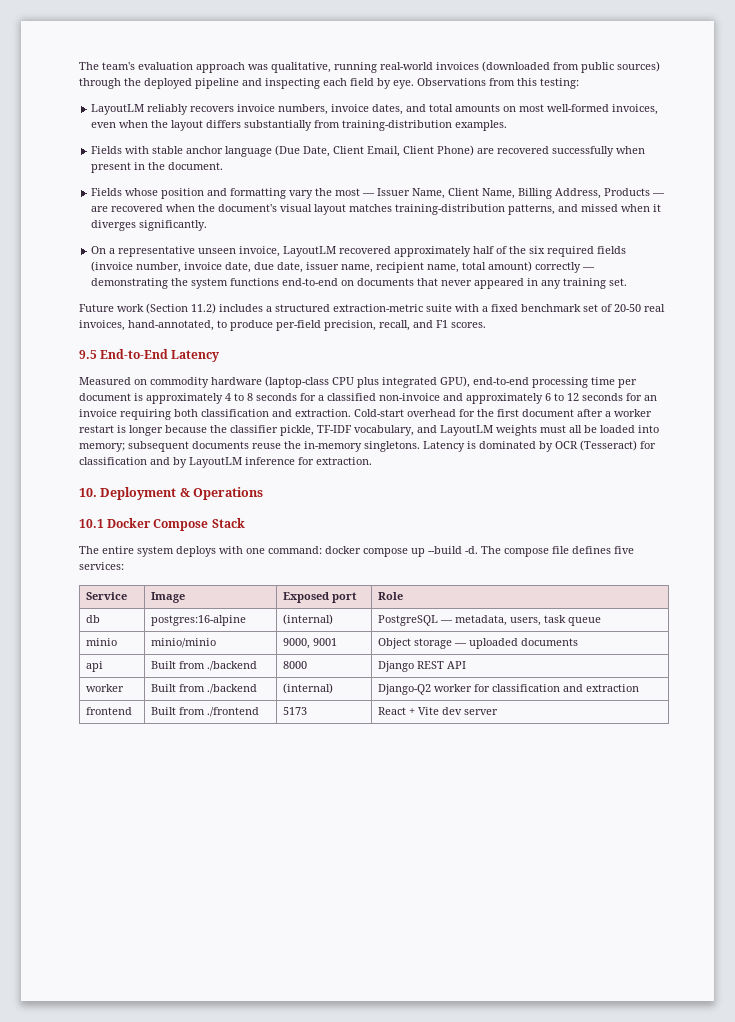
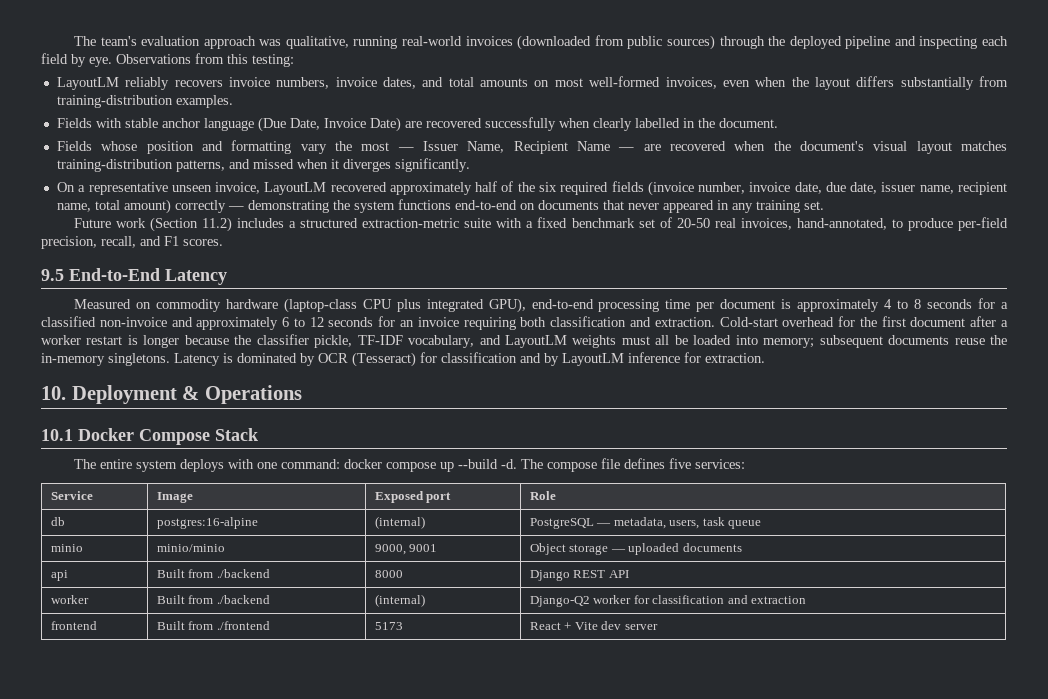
- Fields with stable anchor language (Due Date, Client Email, Client Phone) are recovered successfully when present in the document.
+ Fields with stable anchor language (Due Date, Invoice Date) are recovered successfully when clearly labelled in the document.
- Fields whose position and formatting vary the most — Issuer Name, Client Name, Billing Address, Products — are recovered when the document's visual layout matches training-distribution patterns, and missed when it diverges significantly.
+ Fields whose position and formatting vary the most — Issuer Name, Recipient Name — are recovered when the document's visual layout matches training-distribution patterns, and missed when it diverges significantly.

